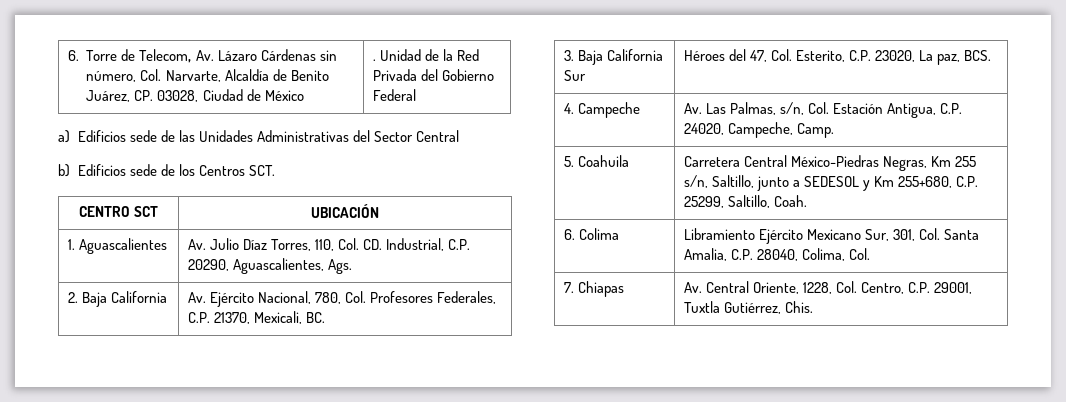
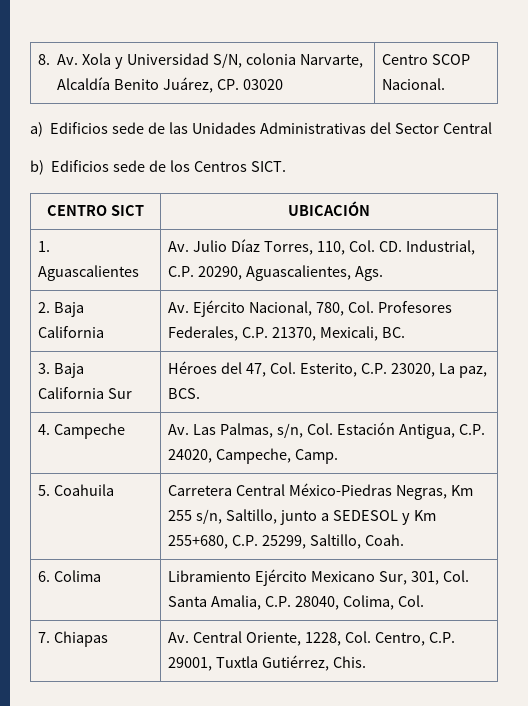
- 6. Torre de Telecom, Av. Lázaro Cárdenas sin número, Col. Narvarte, Alcaldía de Benito Juárez, CP. 03028, Ciudad de México | . Unidad de la Red Privada del Gobierno Federal
+ 8. Av. Xola y Universidad S/N, colonia Narvarte, Alcaldía Benito Juárez, CP. 03020 | Centro SCOP Nacional.
- b) Edificios sede de los Centros SCT.
+ b) Edificios sede de los Centros SICT.
- CENTRO SCT | UBICACIÓN
+ CENTRO SICT | UBICACIÓN

